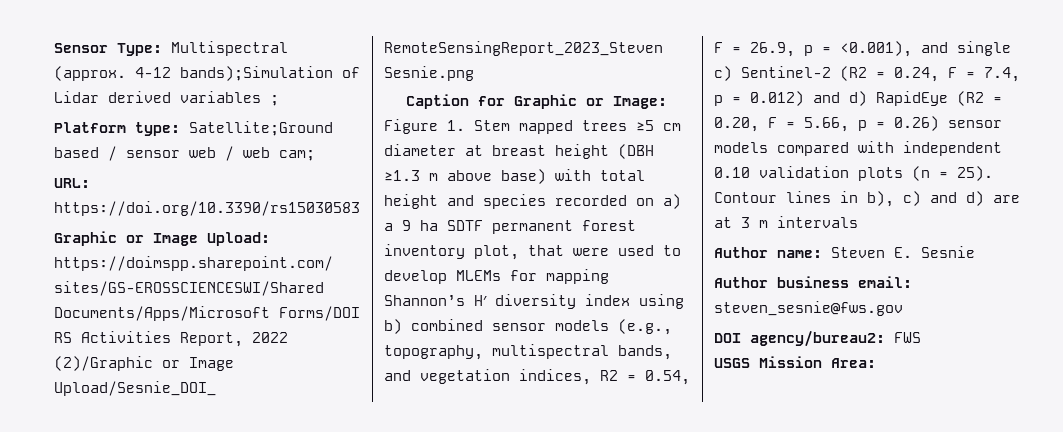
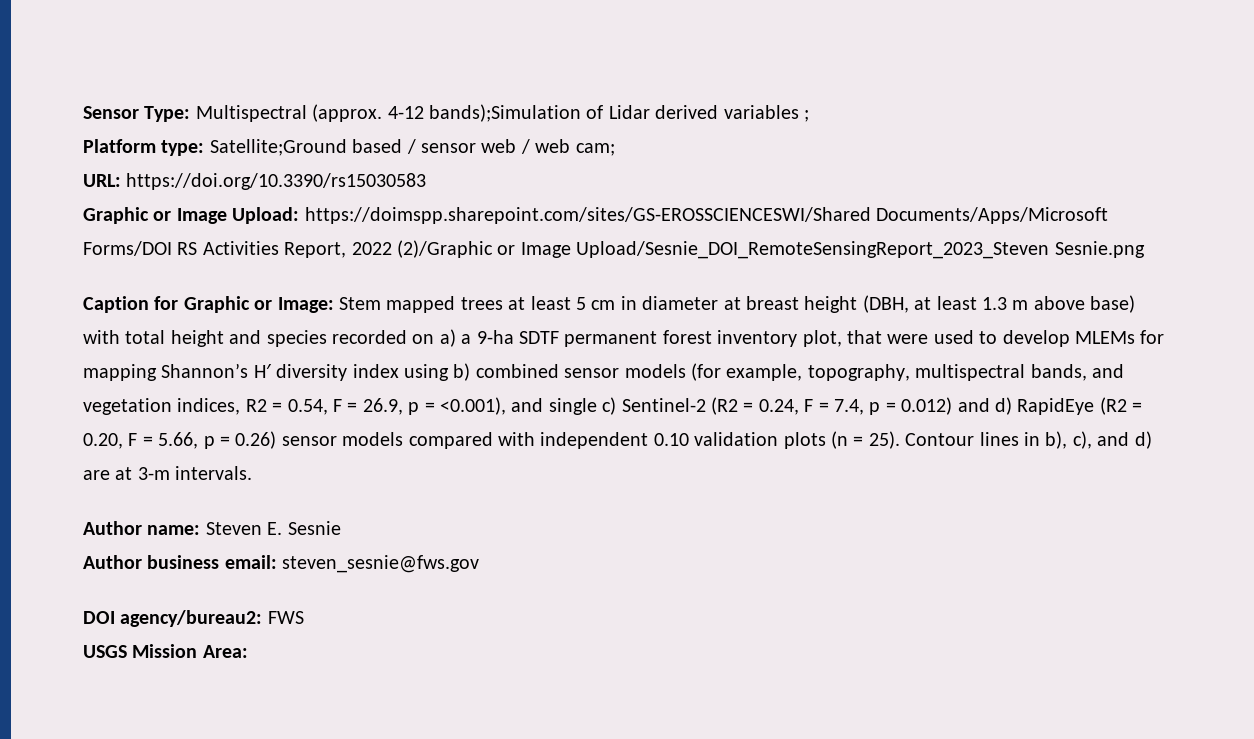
- Figure 1. Stem mapped trees ≥5 cm diameter at breast height (DBH ≥1.3 m above base) with total height and species recorded on a) a 9 ha SDTF permanent forest inventory plot, that were used to develop MLEMs for mapping Shannon’s H′ diversity index using b) combined sensor models (e.g., topography, multispectral bands, and vegetation indices, R2 = 0.54, F = 26.9, p = <0.001), and single c) Sentinel-2 (R2 = 0.24, F = 7.4, p = 0.012) and d) RapidEye (R2 = 0.20, F = 5.66, p = 0.26) sensor models compared with independent 0.10 validation plots (n = 25).
+ Stem mapped trees at least 5 cm in diameter at breast height (DBH, at least 1.3 m above base) with total height and species recorded on a) a 9-ha SDTF permanent forest inventory plot, that were used to develop MLEMs for mapping Shannon’s H′ diversity index using b) combined sensor models (for example, topography, multispectral bands, and vegetation indices, R2 = 0.54, F = 26.9, p = <0.001), and single c) Sentinel-2 (R2 = 0.24, F = 7.4, p = 0.012) and d) RapidEye (R2 = 0.20, F = 5.66, p = 0.26) sensor models compared with independent 0.10 validation plots (n = 25).
- Contour lines in b), c) and d) are at 3 m intervals
+ Contour lines in b), c), and d) are at 3-m intervals.

